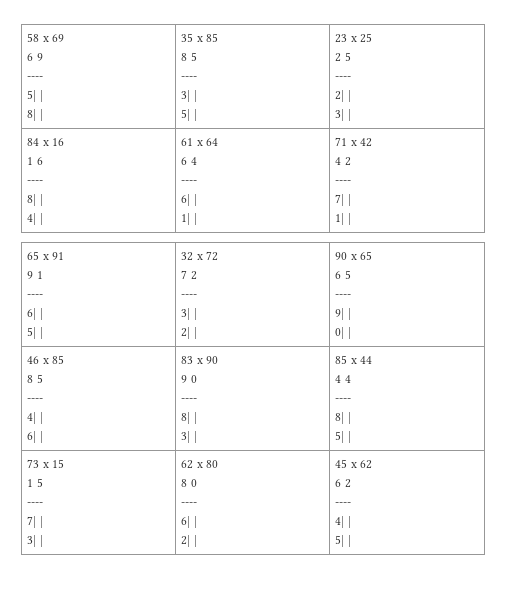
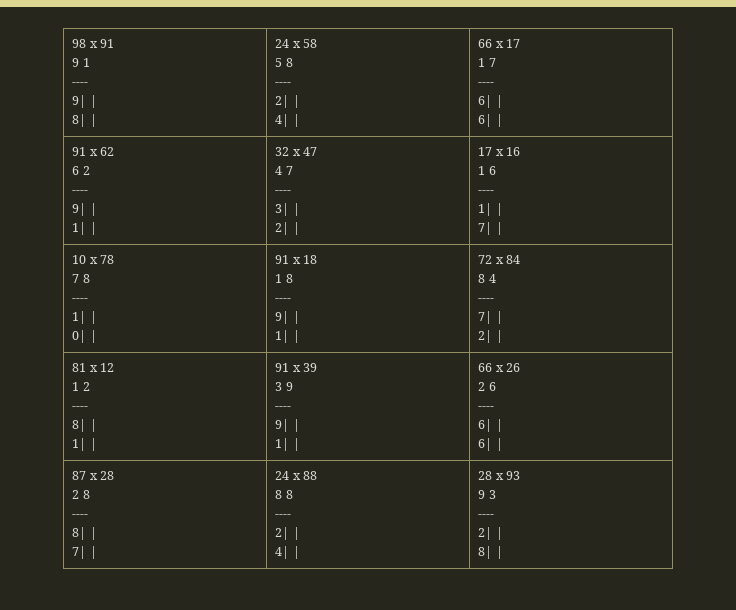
- 58 x 69
- 6 9
+ 98 x 91
+ 9 1
  ----
- 5| |
- 8| | | 35 x 85
- 8 5
+ 9| |
+ 8| | | 24 x 58
+ 5 8
+ ----
+ 2| |
+ 4| | | 66 x 17
+ 1 7
+ ----
+ 6| |
+ 6| |
+ 91 x 62
+ 6 2
+ ----
+ 9| |
+ 1| | | 32 x 47
+ 4 7
  ----
  3| |
- 5| | | 23 x 25
- 2 5
+ 2| | | 17 x 16
+ 1 6
+ ----
+ 1| |
+ 7| |
+ 10 x 78
+ 7 8
+ ----
+ 1| |
+ 0| | | 91 x 18
+ 1 8
+ ----
+ 9| |
+ 1| | | 72 x 84
+ 8 4
+ ----
+ 7| |
+ 2| |
+ 81 x 12
+ 1 2
+ ----
+ 8| |
+ 1| | | 91 x 39
+ 3 9
+ ----
+ 9| |
+ 1| | | 66 x 26
+ 2 6
+ ----
+ 6| |
+ 6| |
+ 87 x 28
+ 2 8
+ ----
+ 8| |
+ 7| | | 24 x 88
+ 8 8
  ----
  2| |
- 3| |
- 84 x 16
- 1 6
+ 4| | | 28 x 93
+ 9 3
  ----
+ 2| |
  8| |
- 4| | | 61 x 64
- 6 4
- ----
- 6| |
- 1| | | 71 x 42
- 4 2
- ----
- 7| |
- 1| |
- 65 x 91
- 9 1
- ----
- 6| |
- 5| | | 32 x 72
- 7 2
- ----
- 3| |
- 2| | | 90 x 65
- 6 5
- ----
- 9| |
- 0| |
- 46 x 85
- 8 5
- ----
- 4| |
- 6| | | 83 x 90
- 9 0
- ----
- 8| |
- 3| | | 85 x 44
- 4 4
- ----
- 8| |
- 5| |
- 73 x 15
- 1 5
- ----
- 7| |
- 3| | | 62 x 80
- 8 0
- ----
- 6| |
- 2| | | 45 x 62
- 6 2
- ----
- 4| |
- 5| |

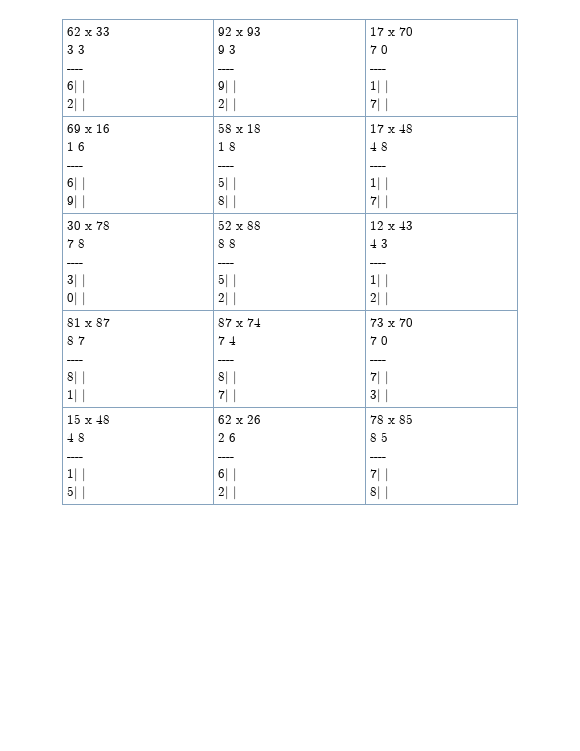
- 98 x 91
- 9 1
+ 62 x 33
+ 3 3
+ ----
+ 6| |
+ 2| | | 92 x 93
+ 9 3
  ----
  9| |
- 8| | | 24 x 58
- 5 8
- ----
- 2| |
- 4| | | 66 x 17
- 1 7
- ----
- 6| |
- 6| |
- 91 x 62
- 6 2
- ----
- 9| |
- 1| | | 32 x 47
- 4 7
- ----
- 3| |
- 2| | | 17 x 16
- 1 6
+ 2| | | 17 x 70
+ 7 0
  ----
  1| |
  7| |
- 10 x 78
+ 69 x 16
+ 1 6
+ ----
+ 6| |
+ 9| | | 58 x 18
+ 1 8
+ ----
+ 5| |
+ 8| | | 17 x 48
+ 4 8
+ ----
+ 1| |
+ 7| |
+ 30 x 78
  7 8
  ----
+ 3| |
+ 0| | | 52 x 88
+ 8 8
+ ----
+ 5| |
+ 2| | | 12 x 43
+ 4 3
+ ----
  1| |
- 0| | | 91 x 18
- 1 8
- ----
- 9| |
- 1| | | 72 x 84
- 8 4
- ----
- 7| |
- 81 x 12
- 1 2
+ 81 x 87
+ 8 7
  ----
  8| |
- 1| | | 91 x 39
- 3 9
+ 1| | | 87 x 74
+ 7 4
  ----
- 9| |
- 1| | | 66 x 26
+ 8| |
+ 7| | | 73 x 70
+ 7 0
+ ----
+ 7| |
+ 3| |
+ 15 x 48
+ 4 8
+ ----
+ 1| |
+ 5| | | 62 x 26
  2 6
  ----
  6| |
- 6| |
- 87 x 28
- 2 8
+ 2| | | 78 x 85
+ 8 5
  ----
- 8| |
- 7| | | 24 x 88
- 8 8
- ----
- 2| |
- 4| | | 28 x 93
- 9 3
- ----
- 2| |
+ 7| |

